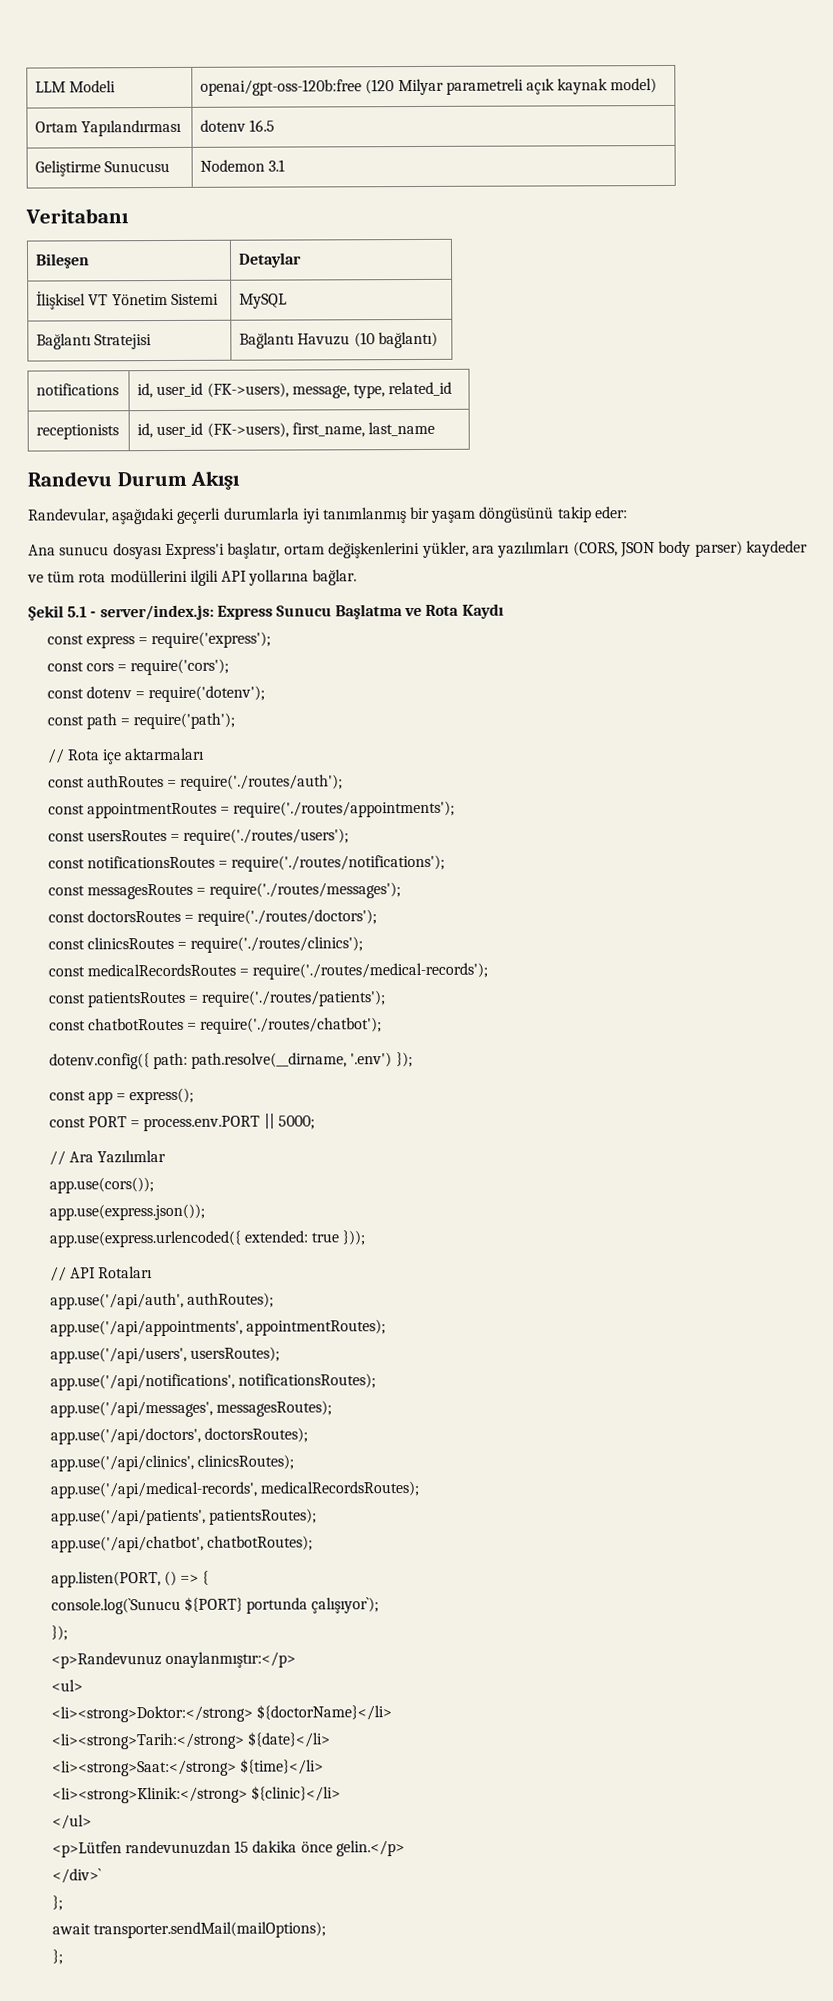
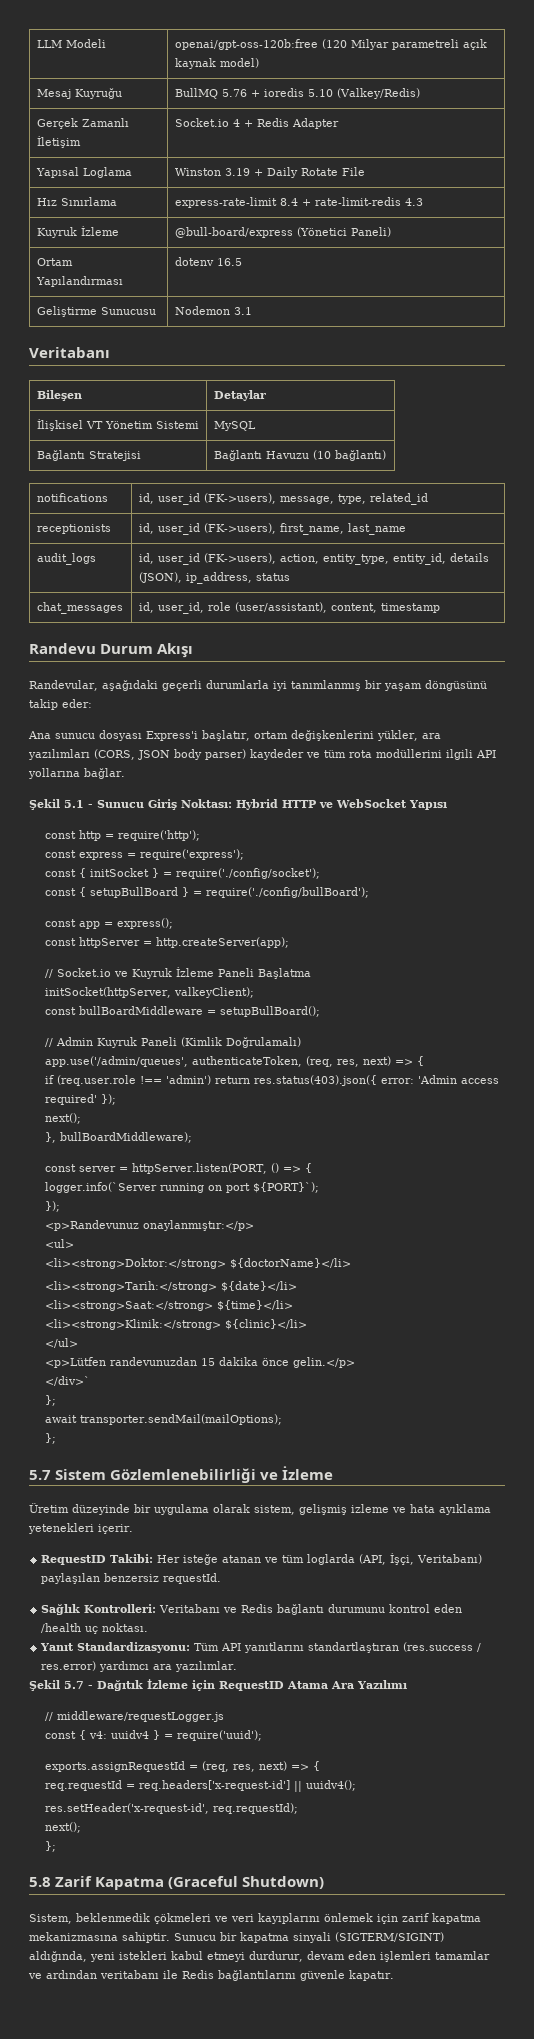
+ Mesaj Kuyruğu | BullMQ 5.76 + ioredis 5.10 (Valkey/Redis)
+ Gerçek Zamanlı İletişim | Socket.io 4 + Redis Adapter
+ Yapısal Loglama | Winston 3.19 + Daily Rotate File
+ Hız Sınırlama | express-rate-limit 8.4 + rate-limit-redis 4.3
+ Kuyruk İzleme | @bull-board/express (Yönetici Paneli)
+ audit_logs | id, user_id (FK->users), action, entity_type, entity_id, details (JSON), ip_address, status
+ chat_messages | id, user_id, role (user/assistant), content, timestamp
- Şekil 5.1 - server/index.js: Express Sunucu Başlatma ve Rota Kaydı
+ Şekil 5.1 - Sunucu Giriş Noktası: Hybrid HTTP ve WebSocket Yapısı
+ const http = require('http');
- const cors = require('cors');
- const dotenv = require('dotenv');
- const path = require('path');
- // Rota içe aktarmaları
- const authRoutes = require('./routes/auth');
- const appointmentRoutes = require('./routes/appointments');
- const usersRoutes = require('./routes/users');
- const notificationsRoutes = require('./routes/notifications');
- const messagesRoutes = require('./routes/messages');
- const doctorsRoutes = require('./routes/doctors');
- const clinicsRoutes = require('./routes/clinics');
- const medicalRecordsRoutes = require('./routes/medical-records');
- const patientsRoutes = require('./routes/patients');
- const chatbotRoutes = require('./routes/chatbot');
- dotenv.config({ path: path.resolve(__dirname, '.env') });
+ const { initSocket } = require('./config/socket');
+ const { setupBullBoard } = require('./config/bullBoard');
- const PORT = process.env.PORT || 5000;
- // Ara Yazılımlar
- app.use(cors());
- app.use(express.json());
- app.use(express.urlencoded({ extended: true }));
- // API Rotaları
- app.use('/api/auth', authRoutes);
- app.use('/api/appointments', appointmentRoutes);
- app.use('/api/users', usersRoutes);
- app.use('/api/notifications', notificationsRoutes);
- app.use('/api/messages', messagesRoutes);
- app.use('/api/doctors', doctorsRoutes);
- app.use('/api/clinics', clinicsRoutes);
- app.use('/api/medical-records', medicalRecordsRoutes);
- app.use('/api/patients', patientsRoutes);
- app.use('/api/chatbot', chatbotRoutes);
- app.listen(PORT, () => {
- console.log(`Sunucu ${PORT} portunda çalışıyor`);
+ const httpServer = http.createServer(app);
+ // Socket.io ve Kuyruk İzleme Paneli Başlatma
+ initSocket(httpServer, valkeyClient);
+ const bullBoardMiddleware = setupBullBoard();
+ // Admin Kuyruk Paneli (Kimlik Doğrulamalı)
+ app.use('/admin/queues', authenticateToken, (req, res, next) => {
+ if (req.user.role !== 'admin') return res.status(403).json({ error: 'Admin access required' });
+ next();
+ }, bullBoardMiddleware);
+ const server = httpServer.listen(PORT, () => {
+ logger.info(`Server running on port ${PORT}`);
+ 5.7 Sistem Gözlemlenebilirliği ve İzleme
+ Üretim düzeyinde bir uygulama olarak sistem, gelişmiş izleme ve hata ayıklama yetenekleri içerir.
+ RequestID Takibi: Her isteğe atanan ve tüm loglarda (API, İşçi, Veritabanı) paylaşılan benzersiz requestId.
+ Sağlık Kontrolleri: Veritabanı ve Redis bağlantı durumunu kontrol eden /health uç noktası.
+ Yanıt Standardizasyonu: Tüm API yanıtlarını standartlaştıran (res.success / res.error) yardımcı ara yazılımlar.
+ Şekil 5.7 - Dağıtık İzleme için RequestID Atama Ara Yazılımı
+ // middleware/requestLogger.js
+ const { v4: uuidv4 } = require('uuid');
+ exports.assignRequestId = (req, res, next) => {
+ req.requestId = req.headers['x-request-id'] || uuidv4();
+ res.setHeader('x-request-id', req.requestId);
+ next();
+ };
+ 5.8 Zarif Kapatma (Graceful Shutdown)
+ Sistem, beklenmedik çökmeleri ve veri kayıplarını önlemek için zarif kapatma mekanizmasına sahiptir. Sunucu bir kapatma sinyali (SIGTERM/SIGINT) aldığında, yeni istekleri kabul etmeyi durdurur, devam eden işlemleri tamamlar ve ardından veritabanı ile Redis bağlantılarını güvenle kapatır.

